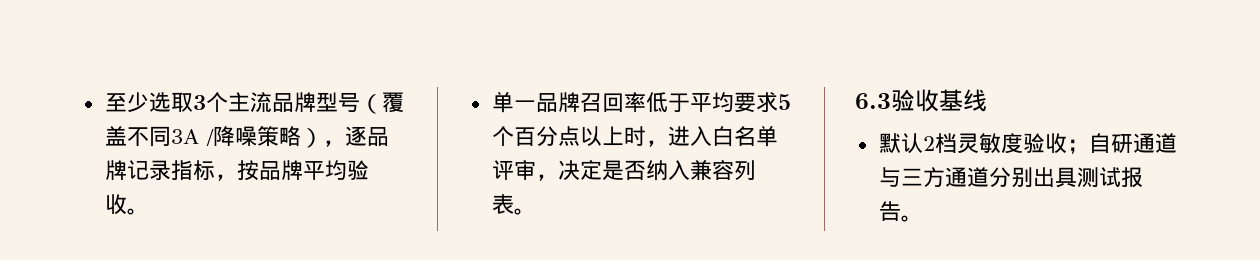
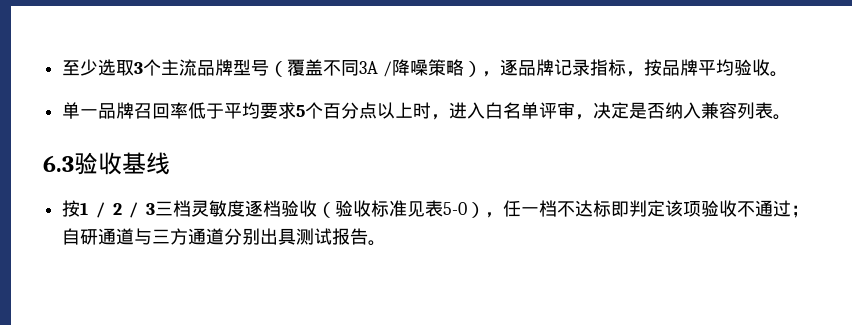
- 默认2档灵敏度验收；自研通道与三方通道分别出具测试报告。
+ 按1 / 2 / 3三档灵敏度逐档验收（验收标准见表5-0），任一档不达标即判定该项验收不通过；自研通道与三方通道分别出具测试报告。

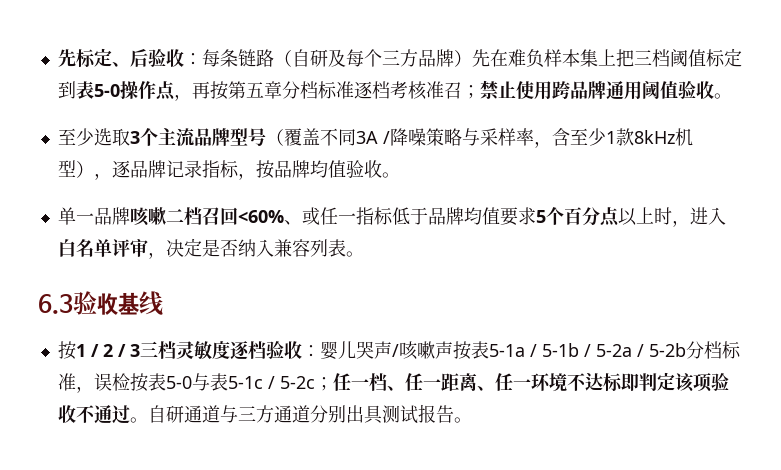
+ 先标定、后验收：每条链路（自研及每个三方品牌）先在难负样本集上把三档阈值标定到表5-0操作点，再按第五章分档标准逐档考核准召；禁止使用跨品牌通用阈值验收。
- 至少选取3个主流品牌型号（覆盖不同3A /降噪策略），逐品牌记录指标，按品牌平均验收。
+ 至少选取3个主流品牌型号（覆盖不同3A /降噪策略与采样率，含至少1款8kHz机型），逐品牌记录指标，按品牌均值验收。
- 单一品牌召回率低于平均要求5个百分点以上时，进入白名单评审，决定是否纳入兼容列表。
+ 单一品牌咳嗽二档召回<60%、或任一指标低于品牌均值要求5个百分点以上时，进入白名单评审，决定是否纳入兼容列表。
- 按1 / 2 / 3三档灵敏度逐档验收（验收标准见表5-0），任一档不达标即判定该项验收不通过；自研通道与三方通道分别出具测试报告。
+ 按1 / 2 / 3三档灵敏度逐档验收：婴儿哭声/咳嗽声按表5-1a / 5-1b / 5-2a / 5-2b分档标准，误检按表5-0与表5-1c / 5-2c；任一档、任一距离、任一环境不达标即判定该项验收不通过。自研通道与三方通道分别出具测试报告。

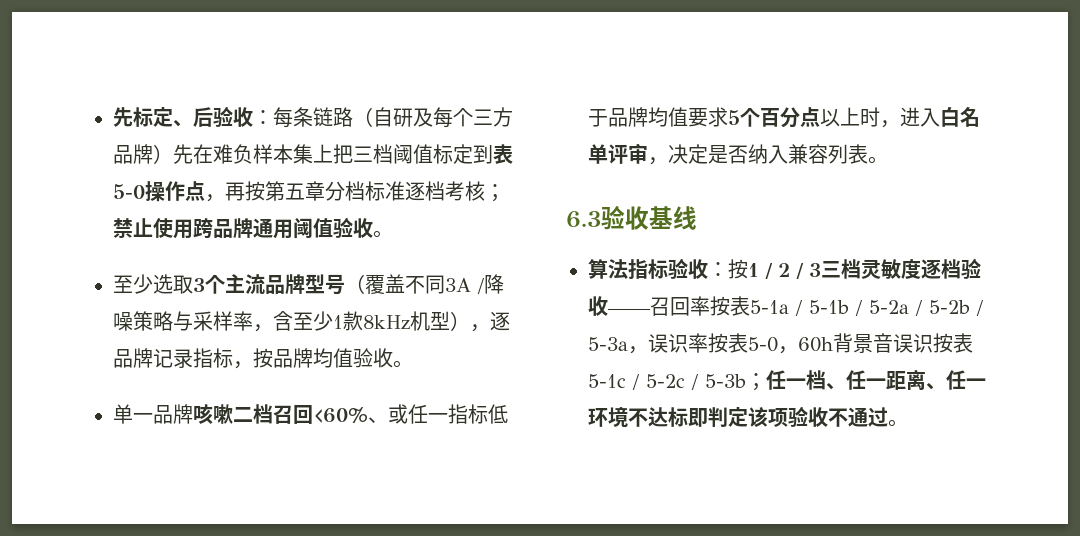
- 先标定、后验收：每条链路（自研及每个三方品牌）先在难负样本集上把三档阈值标定到表5-0操作点，再按第五章分档标准逐档考核准召；禁止使用跨品牌通用阈值验收。
+ 先标定、后验收：每条链路（自研及每个三方品牌）先在难负样本集上把三档阈值标定到表5-0操作点，再按第五章分档标准逐档考核；禁止使用跨品牌通用阈值验收。
- 按1 / 2 / 3三档灵敏度逐档验收：婴儿哭声/咳嗽声按表5-1a / 5-1b / 5-2a / 5-2b分档标准，误检按表5-0与表5-1c / 5-2c；任一档、任一距离、任一环境不达标即判定该项验收不通过。自研通道与三方通道分别出具测试报告。
+ 算法指标验收：按1 / 2 / 3三档灵敏度逐档验收——召回率按表5-1a / 5-1b / 5-2a / 5-2b / 5-3a，误识率按表5-0，60h背景音误识按表5-1c / 5-2c / 5-3b；任一档、任一距离、任一环境不达标即判定该项验收不通过。

